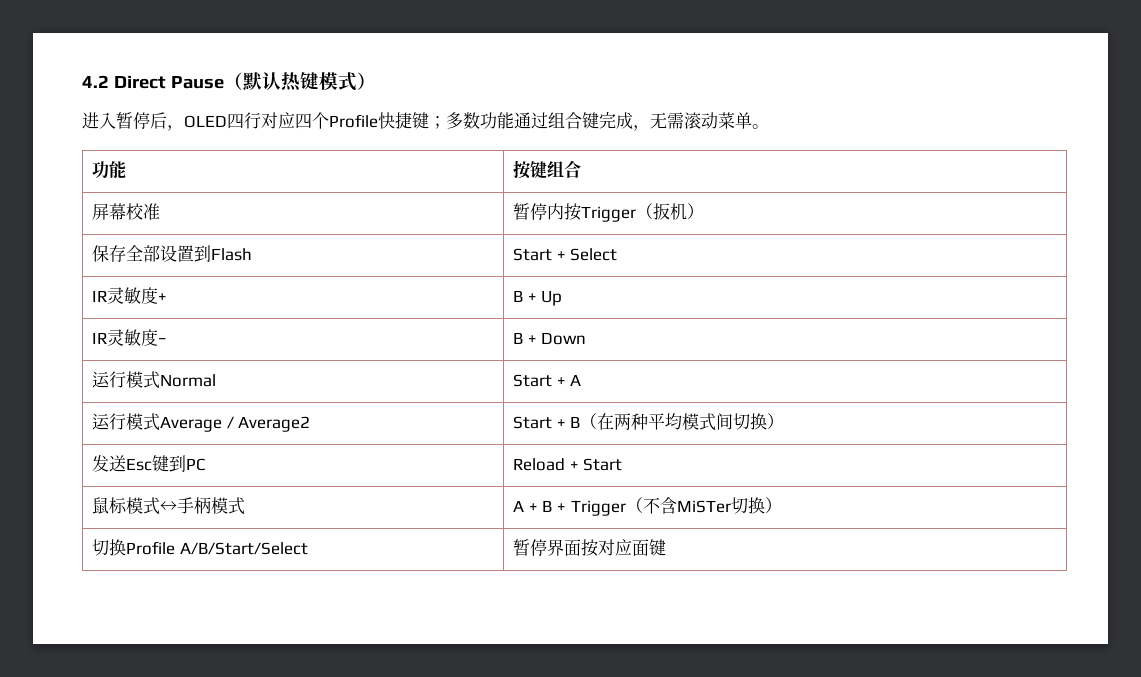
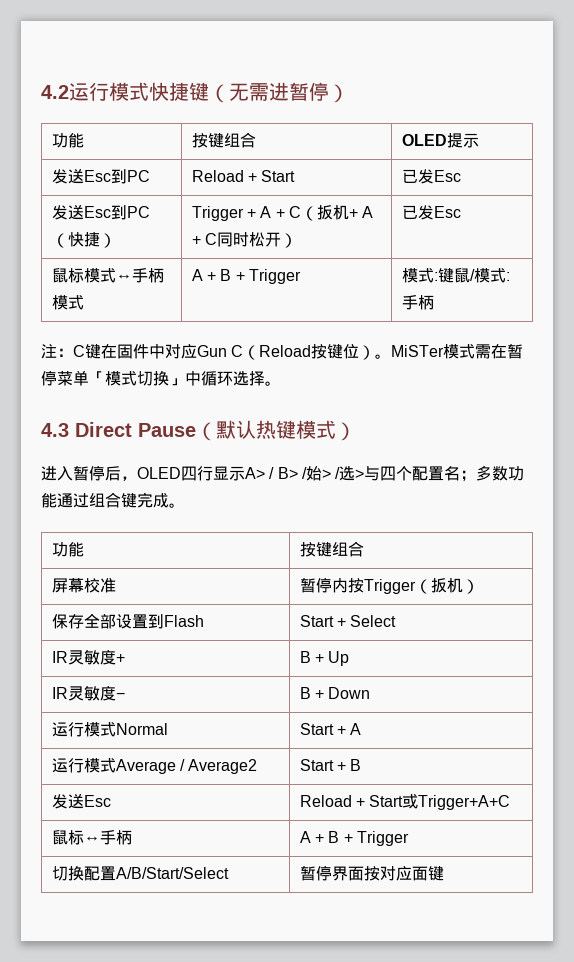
- 4.2 Direct Pause（默认热键模式）
+ 4.2运行模式快捷键（无需进暂停）
+ 功能 | 按键组合 | OLED提示
+ 发送Esc到PC | Reload + Start | 已发Esc
+ 发送Esc到PC（快捷） | Trigger + A + C（扳机+ A + C同时松开） | 已发Esc
+ 鼠标模式↔手柄模式 | A + B + Trigger | 模式:键鼠/模式:手柄
+ 注：C键在固件中对应Gun C（Reload按键位）。MiSTer模式需在暂停菜单「模式切换」中循环选择。
+ 4.3 Direct Pause（默认热键模式）
- 进入暂停后，OLED四行对应四个Profile快捷键；多数功能通过组合键完成，无需滚动菜单。
+ 进入暂停后，OLED四行显示A> / B> /始> /选>与四个配置名；多数功能通过组合键完成。
- 运行模式Average / Average2 | Start + B（在两种平均模式间切换）
- 发送Esc键到PC | Reload + Start
- 鼠标模式↔手柄模式 | A + B + Trigger（不含MiSTer切换）
- 切换Profile A/B/Start/Select | 暂停界面按对应面键
+ 运行模式Average / Average2 | Start + B
+ 发送Esc | Reload + Start或Trigger+A+C
+ 鼠标↔手柄 | A + B + Trigger
+ 切换配置A/B/Start/Select | 暂停界面按对应面键

